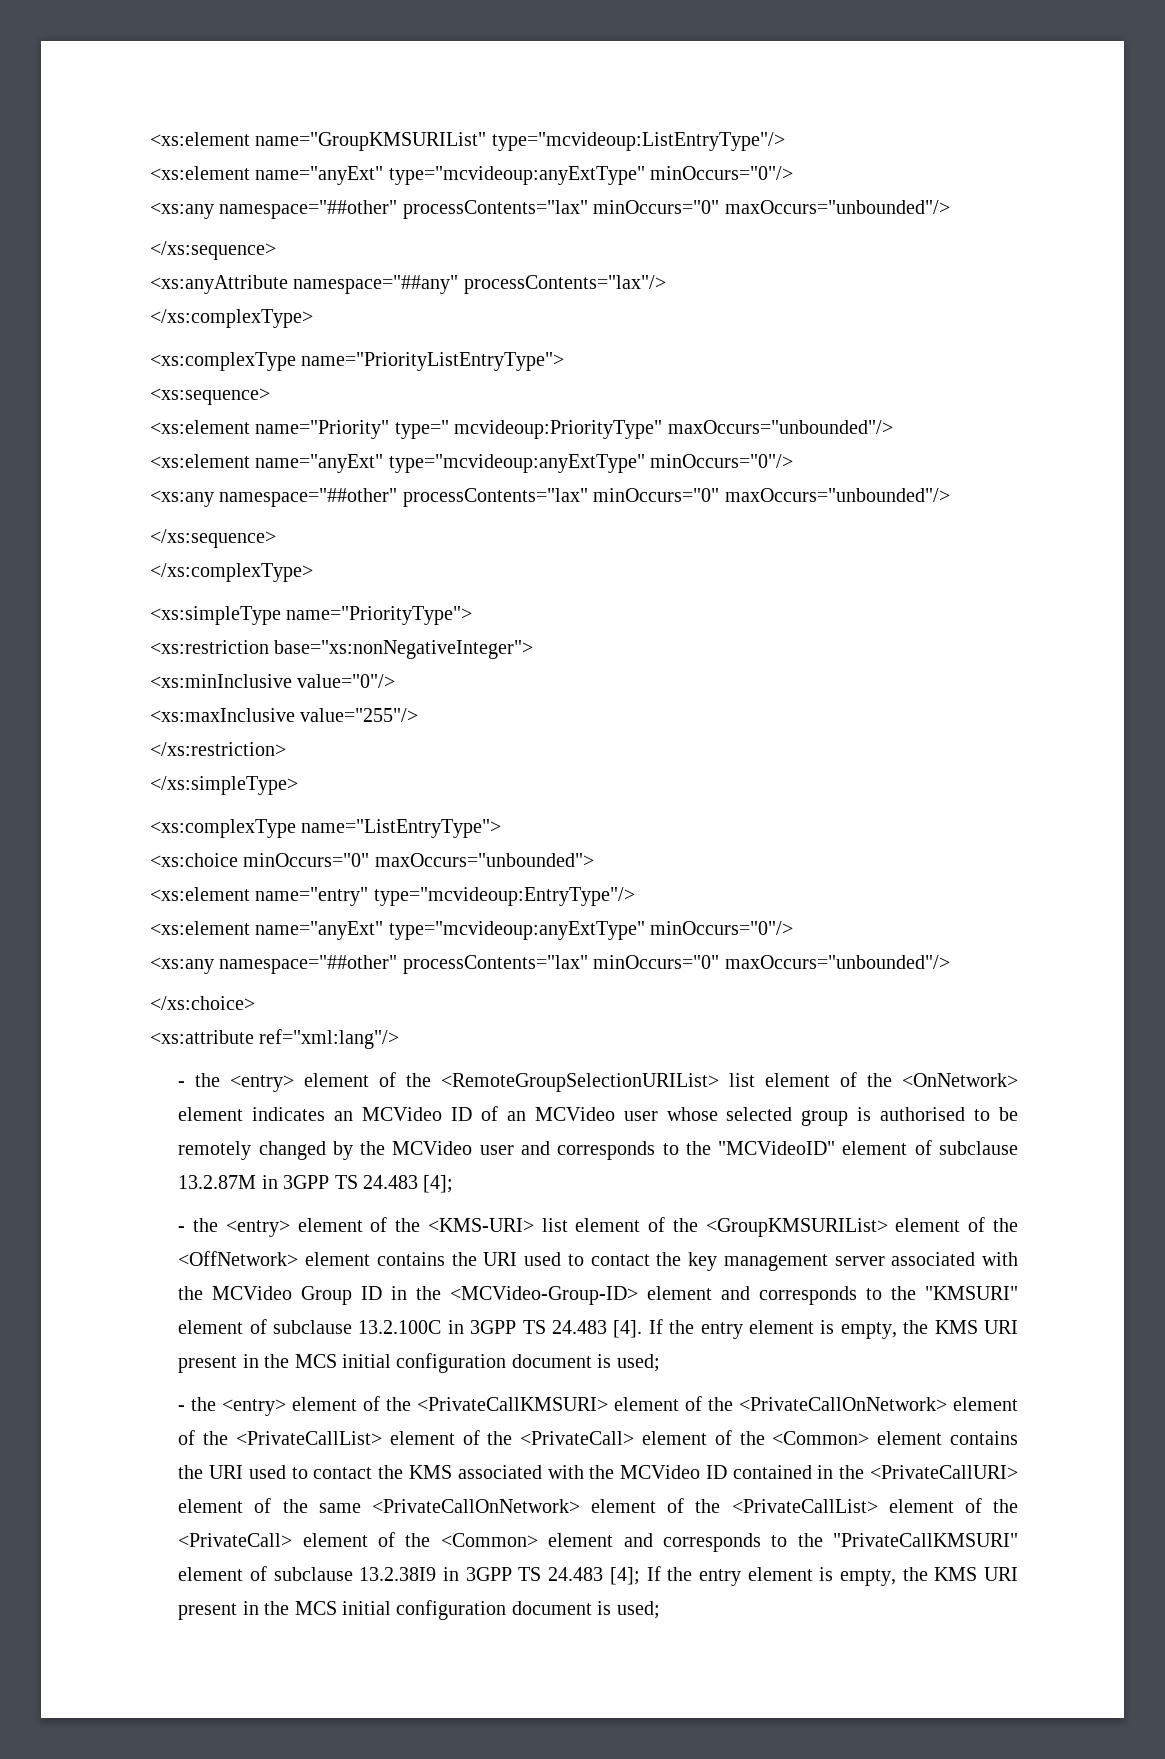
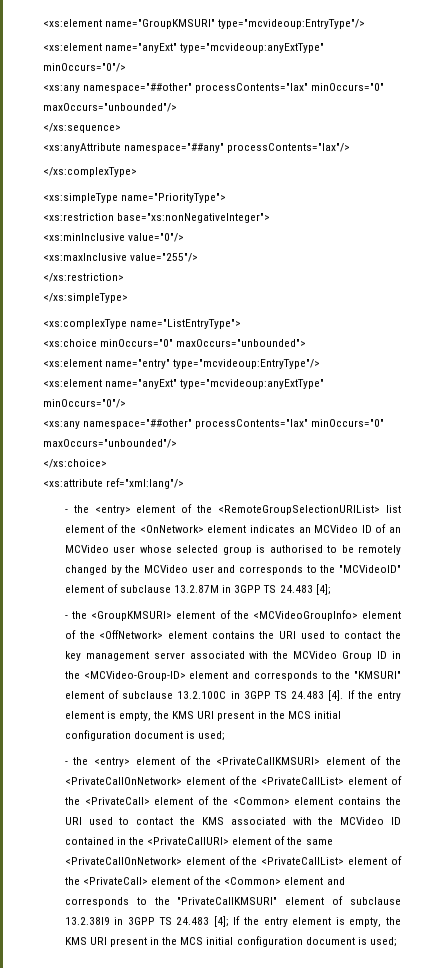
- <xs:element name="GroupKMSURIList" type="mcvideoup:ListEntryType"/>
+ <xs:element name="GroupKMSURI" type="mcvideoup:EntryType"/>
- <xs:complexType name="PriorityListEntryType">
- <xs:sequence>
- <xs:element name="Priority" type=" mcvideoup:PriorityType" maxOccurs="unbounded"/>
- <xs:element name="anyExt" type="mcvideoup:anyExtType" minOccurs="0"/>
- <xs:any namespace="##other" processContents="lax" minOccurs="0" maxOccurs="unbounded"/>
- </xs:sequence>
- </xs:complexType>
- - the <entry> element of the <KMS-URI> list element of the <GroupKMSURIList> element of the <OffNetwork> element contains the URI used to contact the key management server associated with the MCVideo Group ID in the <MCVideo-Group-ID> element and corresponds to the "KMSURI" element of subclause 13.2.100C in 3GPP TS 24.483 [4].
+ - the <GroupKMSURI> element of the <MCVideoGroupInfo> element of the <OffNetwork> element contains the URI used to contact the key management server associated with the MCVideo Group ID in the <MCVideo-Group-ID> element and corresponds to the "KMSURI" element of subclause 13.2.100C in 3GPP TS 24.483 [4].

